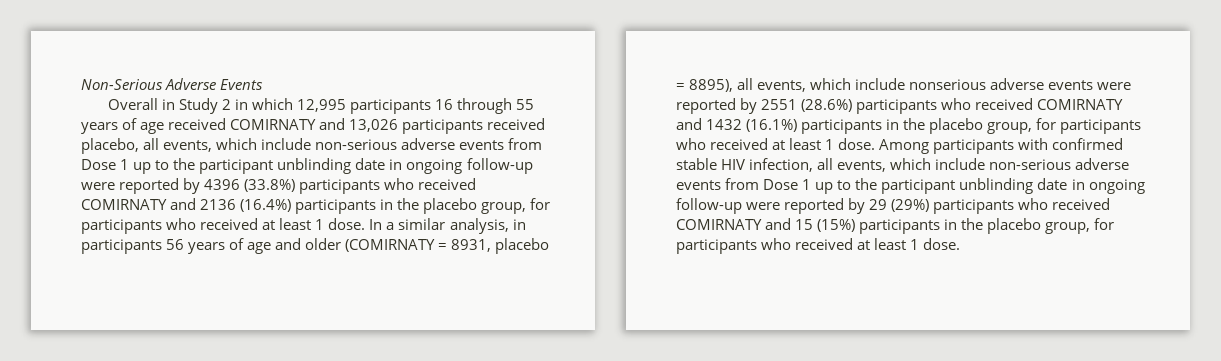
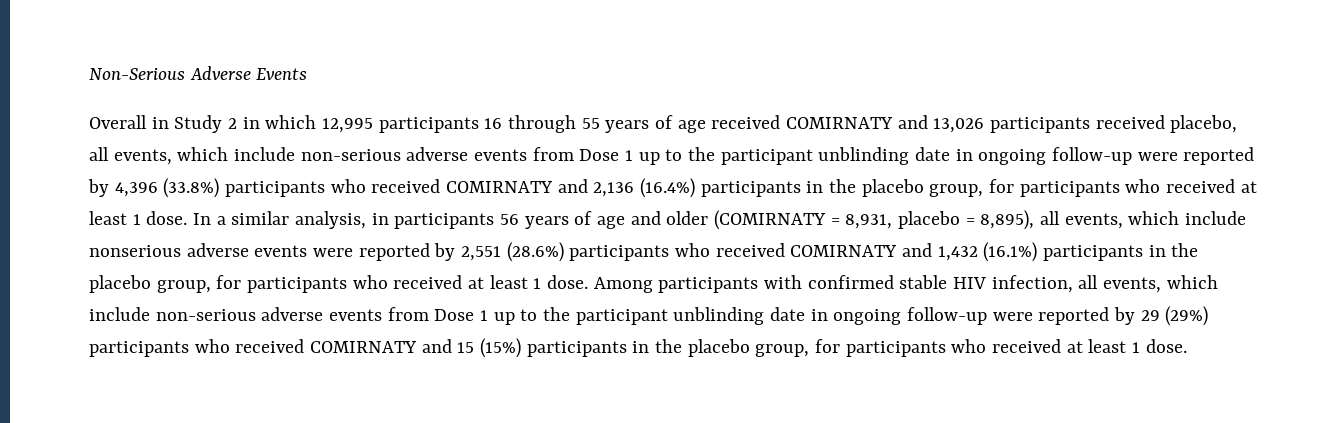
- Overall in Study 2 in which 12,995 participants 16 through 55 years of age received COMIRNATY and 13,026 participants received placebo, all events, which include non-serious adverse events from Dose 1 up to the participant unblinding date in ongoing follow-up were reported by 4396 (33.8%) participants who received COMIRNATY and 2136 (16.4%) participants in the placebo group, for participants who received at least 1 dose.
+ Overall in Study 2 in which 12,995 participants 16 through 55 years of age received COMIRNATY and 13,026 participants received placebo, all events, which include non-serious adverse events from Dose 1 up to the participant unblinding date in ongoing follow-up were reported by 4,396 (33.8%) participants who received COMIRNATY and 2,136 (16.4%) participants in the placebo group, for participants who received at least 1 dose.
- In a similar analysis, in participants 56 years of age and older (COMIRNATY = 8931, placebo = 8895), all events, which include nonserious adverse events were reported by 2551 (28.6%) participants who received COMIRNATY and 1432 (16.1%) participants in the placebo group, for participants who received at least 1 dose.
+ In a similar analysis, in participants 56 years of age and older (COMIRNATY = 8,931, placebo = 8,895), all events, which include nonserious adverse events were reported by 2,551 (28.6%) participants who received COMIRNATY and 1,432 (16.1%) participants in the placebo group, for participants who received at least 1 dose.

